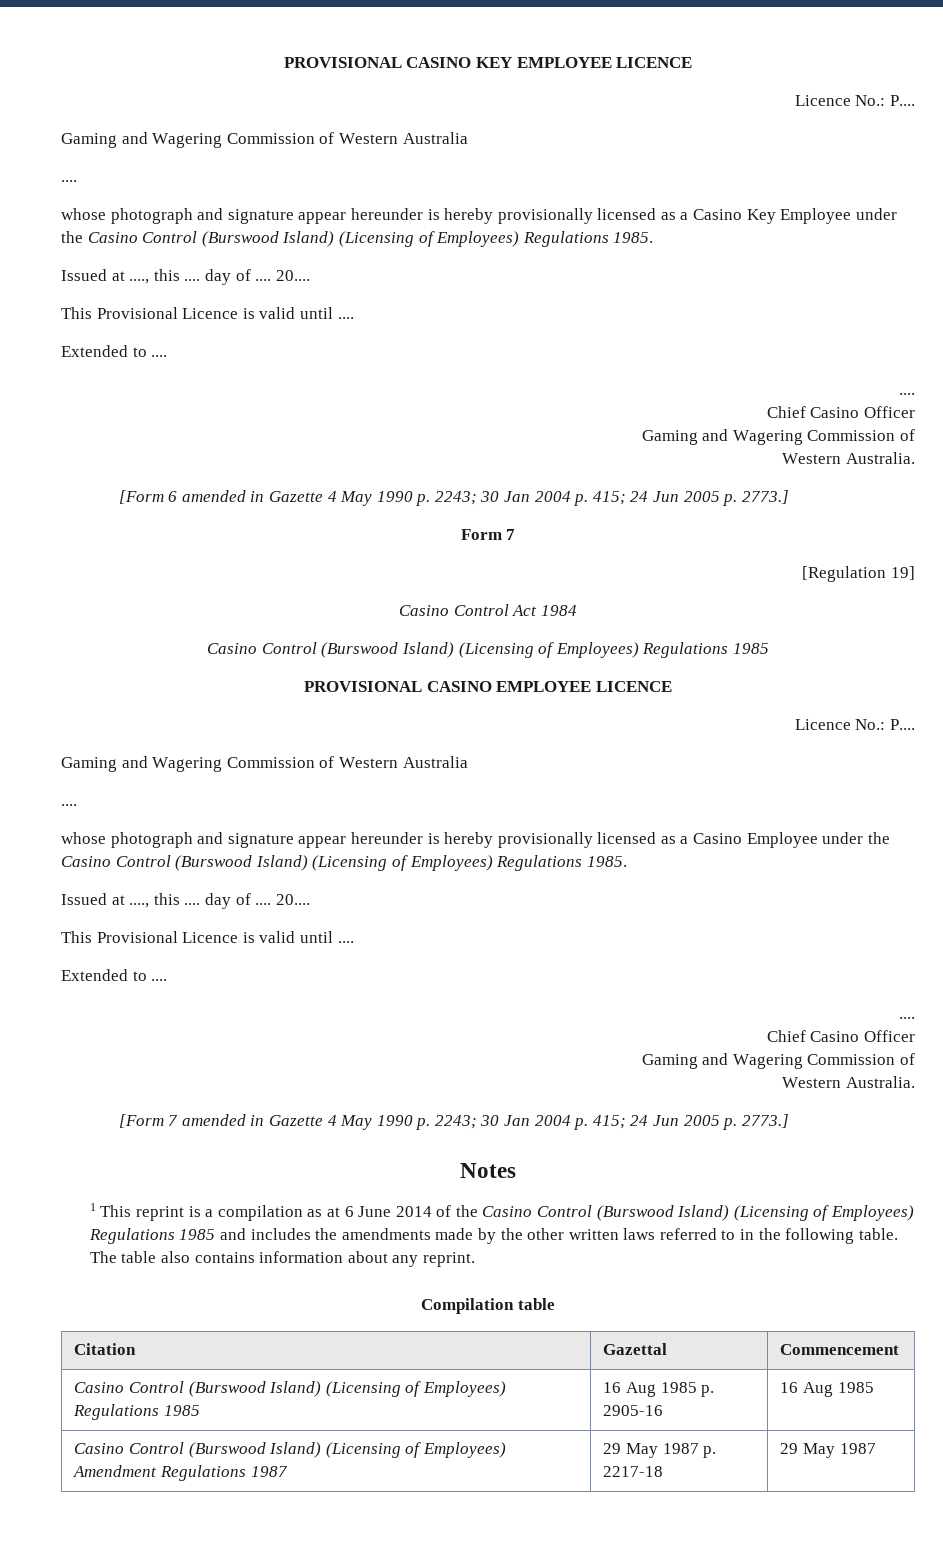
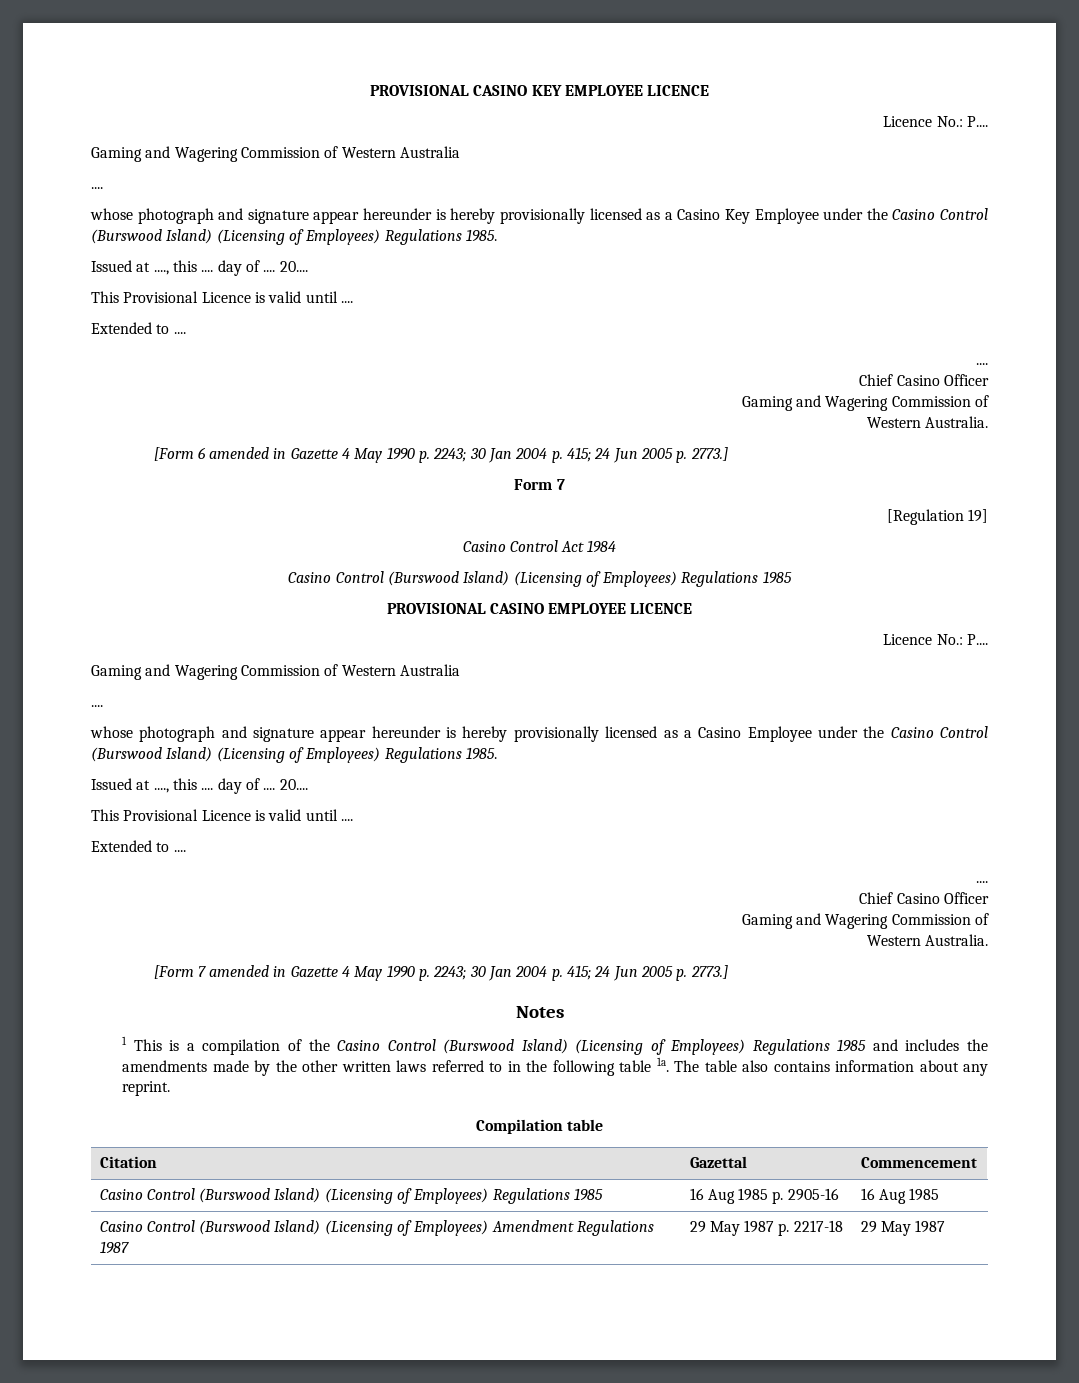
- 1 This reprint is a compilation as at 6 June 2014 of the Casino Control (Burswood Island) (Licensing of Employees) Regulations 1985 and includes the amendments made by the other written laws referred to in the following table.
+ 1 This is a compilation of the Casino Control (Burswood Island) (Licensing of Employees) Regulations 1985 and includes the amendments made by the other written laws referred to in the following table 1a.

